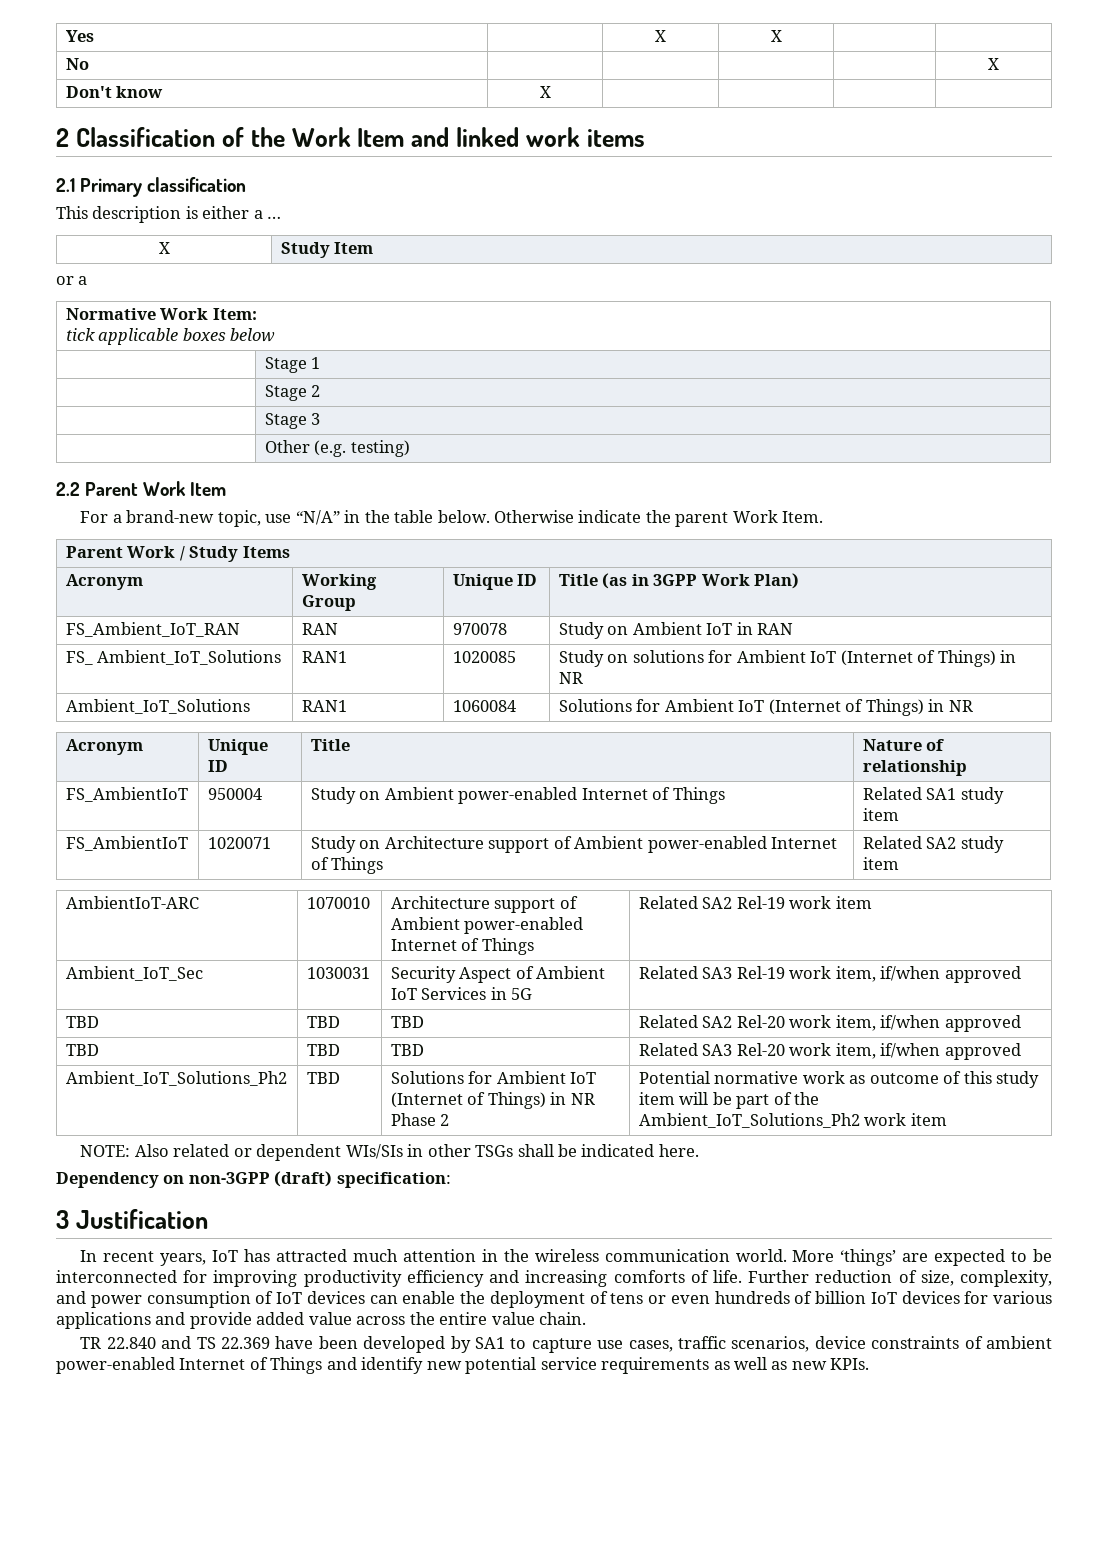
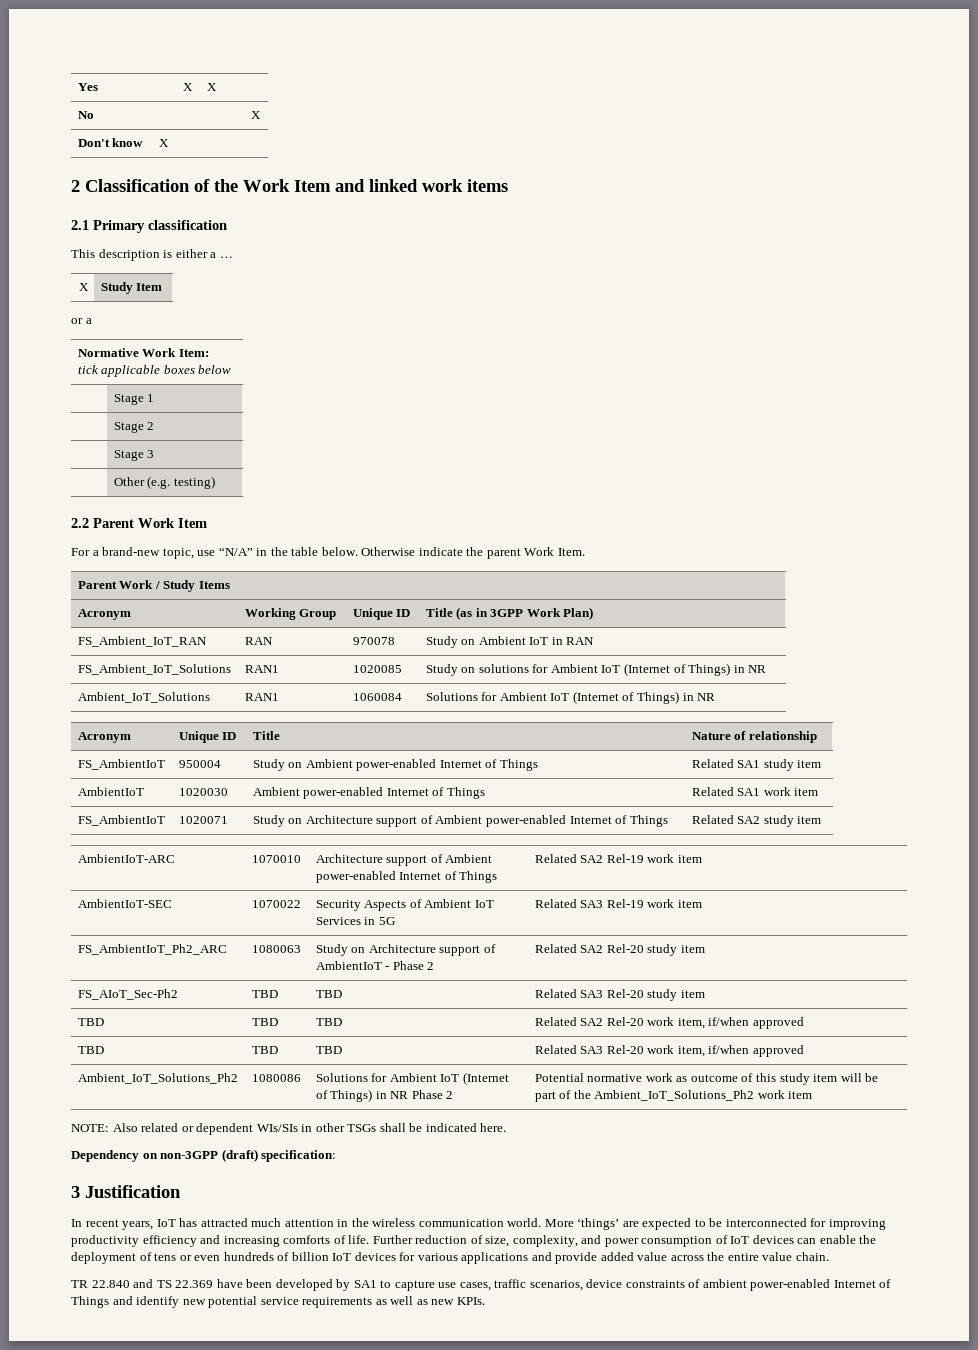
- FS_ Ambient_IoT_Solutions | RAN1 | 1020085 | Study on solutions for Ambient IoT (Internet of Things) in NR
+ FS_Ambient_IoT_Solutions | RAN1 | 1020085 | Study on solutions for Ambient IoT (Internet of Things) in NR
+ AmbientIoT | 1020030 | Ambient power-enabled Internet of Things | Related SA1 work item
- Ambient_IoT_Sec | 1030031 | Security Aspect of Ambient IoT Services in 5G | Related SA3 Rel-19 work item, if/when approved
+ AmbientIoT-SEC | 1070022 | Security Aspects of Ambient IoT Services in 5G | Related SA3 Rel-19 work item
+ FS_AmbientIoT_Ph2_ARC | 1080063 | Study on Architecture support of AmbientIoT - Phase 2 | Related SA2 Rel-20 study item
+ FS_AIoT_Sec-Ph2 | TBD | TBD | Related SA3 Rel-20 study item
- Ambient_IoT_Solutions_Ph2 | TBD | Solutions for Ambient IoT (Internet of Things) in NR Phase 2 | Potential normative work as outcome of this study item will be part of the Ambient_IoT_Solutions_Ph2 work item
+ Ambient_IoT_Solutions_Ph2 | 1080086 | Solutions for Ambient IoT (Internet of Things) in NR Phase 2 | Potential normative work as outcome of this study item will be part of the Ambient_IoT_Solutions_Ph2 work item

